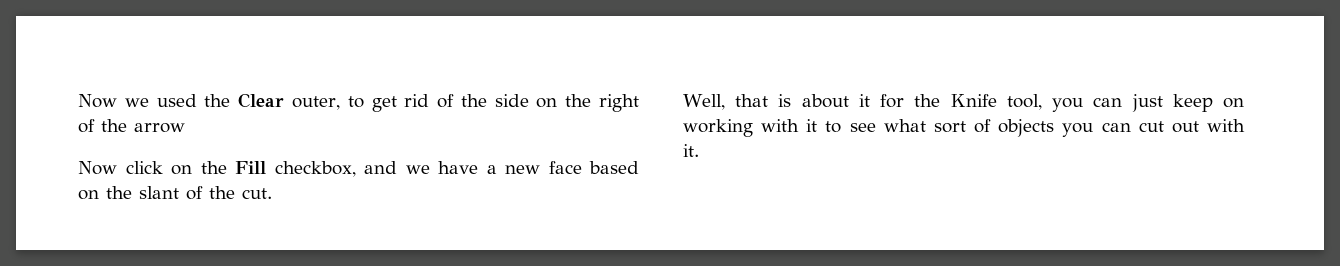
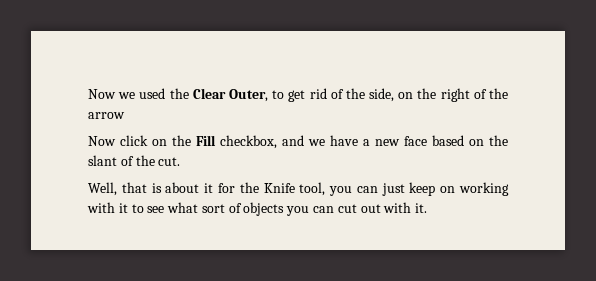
- Now we used the Clear outer, to get rid of the side on the right of the arrow
+ Now we used the Clear Outer, to get rid of the side, on the right of the arrow

